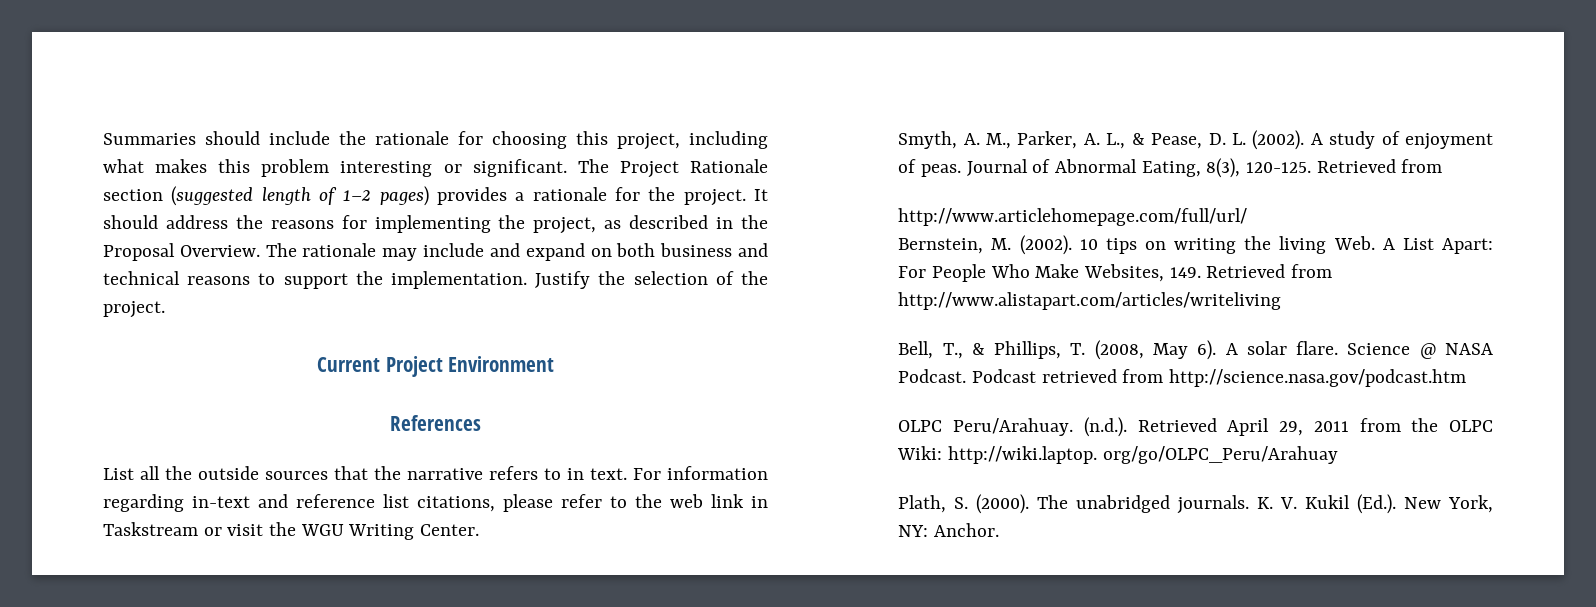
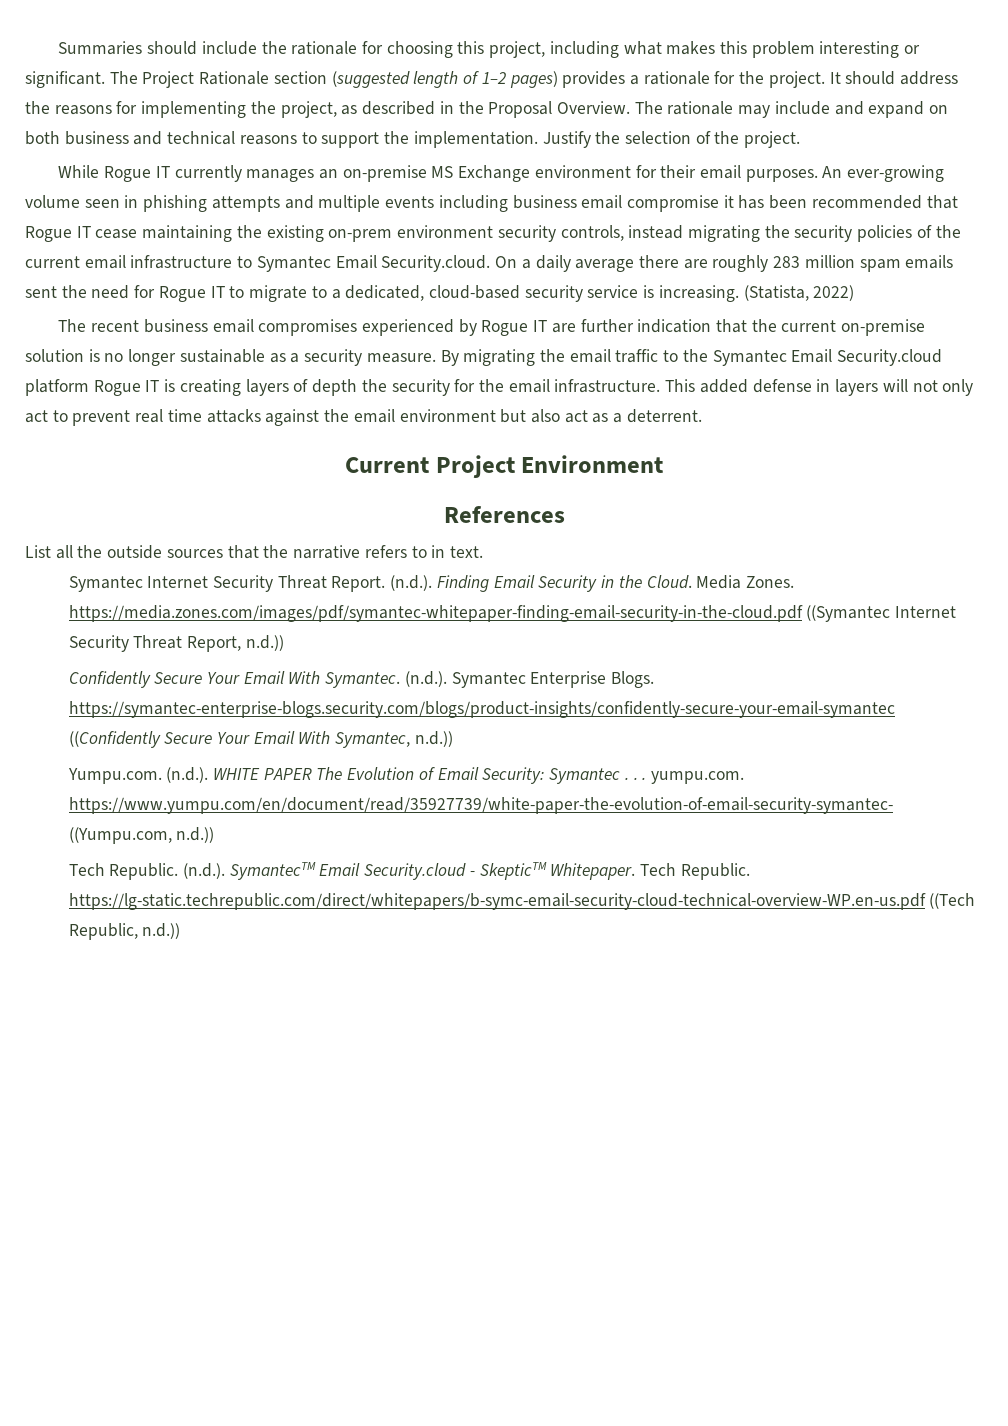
+ While Rogue IT currently manages an on-premise MS Exchange environment for their email purposes. An ever-growing volume seen in phishing attempts and multiple events including business email compromise it has been recommended that Rogue IT cease maintaining the existing on-prem environment security controls, instead migrating the security policies of the current email infrastructure to Symantec Email Security.cloud. On a daily average there are roughly 283 million spam emails sent the need for Rogue IT to migrate to a dedicated, cloud-based security service is increasing. (Statista, 2022)
+ The recent business email compromises experienced by Rogue IT are further indication that the current on-premise solution is no longer sustainable as a security measure. By migrating the email traffic to the Symantec Email Security.cloud platform Rogue IT is creating layers of depth the security for the email infrastructure. This added defense in layers will not only act to prevent real time attacks against the email environment but also act as a deterrent.
- List all the outside sources that the narrative refers to in text. For information regarding in-text and reference list citations, please refer to the web link in Taskstream or visit the WGU Writing Center.
- Smyth, A. M., Parker, A. L., & Pease, D. L. (2002). A study of enjoyment of peas. Journal of Abnormal Eating, 8(3), 120-125. Retrieved from
- http://www.articlehomepage.com/full/url/
- Bernstein, M. (2002). 10 tips on writing the living Web. A List Apart: For People Who Make Websites, 149. Retrieved from http://www.alistapart.com/articles/writeliving
- Bell, T., & Phillips, T. (2008, May 6). A solar flare. Science @ NASA Podcast. Podcast retrieved from http://science.nasa.gov/podcast.htm
- OLPC Peru/Arahuay. (n.d.). Retrieved April 29, 2011 from the OLPC Wiki: http://wiki.laptop. org/go/OLPC_Peru/Arahuay
- Plath, S. (2000). The unabridged journals. K. V. Kukil (Ed.). New York, NY: Anchor.
+ List all the outside sources that the narrative refers to in text.
+ Symantec Internet Security Threat Report. (n.d.). Finding Email Security in the Cloud. Media Zones. https://media.zones.com/images/pdf/symantec-whitepaper-finding-email-security-in-the-cloud.pdf ((Symantec Internet Security Threat Report, n.d.))
+ Confidently Secure Your Email With Symantec. (n.d.). Symantec Enterprise Blogs. https://symantec-enterprise-blogs.security.com/blogs/product-insights/confidently-secure-your-email-symantec ((Confidently Secure Your Email With Symantec, n.d.))
+ Yumpu.com. (n.d.). WHITE PAPER The Evolution of Email Security: Symantec . . . yumpu.com. https://www.yumpu.com/en/document/read/35927739/white-paper-the-evolution-of-email-security-symantec- ((Yumpu.com, n.d.))
+ Tech Republic. (n.d.). SymantecTM Email Security.cloud - SkepticTM Whitepaper. Tech Republic. https://lg-static.techrepublic.com/direct/whitepapers/b-symc-email-security-cloud-technical-overview-WP.en-us.pdf ((Tech Republic, n.d.))

